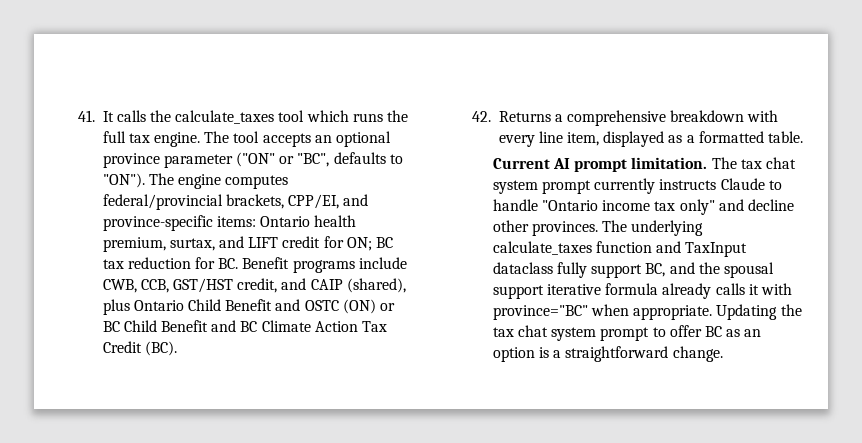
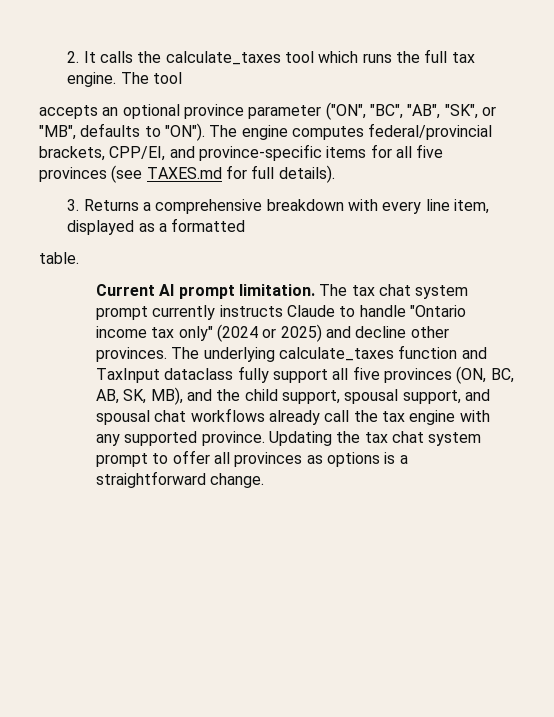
- 41. It calls the calculate_taxes tool which runs the full tax engine.
+ 2. It calls the calculate_taxes tool which runs the full tax engine.
- The tool accepts an optional province parameter ("ON" or "BC", defaults to "ON").
+ The tool
+ accepts an optional province parameter ("ON", "BC", "AB", "SK", or "MB", defaults to "ON").
- The engine computes federal/provincial brackets, CPP/EI, and province-specific items: Ontario health premium, surtax, and LIFT credit for ON; BC tax reduction for BC. Benefit programs include CWB, CCB, GST/HST credit, and CAIP (shared), plus Ontario Child Benefit and OSTC (ON) or BC Child Benefit and BC Climate Action Tax Credit (BC).
- 42. Returns a comprehensive breakdown with every line item, displayed as a formatted table.
+ The engine computes federal/provincial brackets, CPP/EI, and province-specific items for all five provinces (see TAXES.md for full details).
+ 3. Returns a comprehensive breakdown with every line item, displayed as a formatted
+ table.
- The tax chat system prompt currently instructs Claude to handle "Ontario income tax only" and decline other provinces.
+ The tax chat system prompt currently instructs Claude to handle "Ontario income tax only" (2024 or 2025) and decline other provinces.
- The underlying calculate_taxes function and TaxInput dataclass fully support BC, and the spousal support iterative formula already calls it with province="BC" when appropriate.
+ The underlying calculate_taxes function and TaxInput dataclass fully support all five provinces (ON, BC, AB, SK, MB), and the child support, spousal support, and spousal chat workflows already call the tax engine with any supported province.
- Updating the tax chat system prompt to offer BC as an option is a straightforward change.
+ Updating the tax chat system prompt to offer all provinces as options is a straightforward change.

